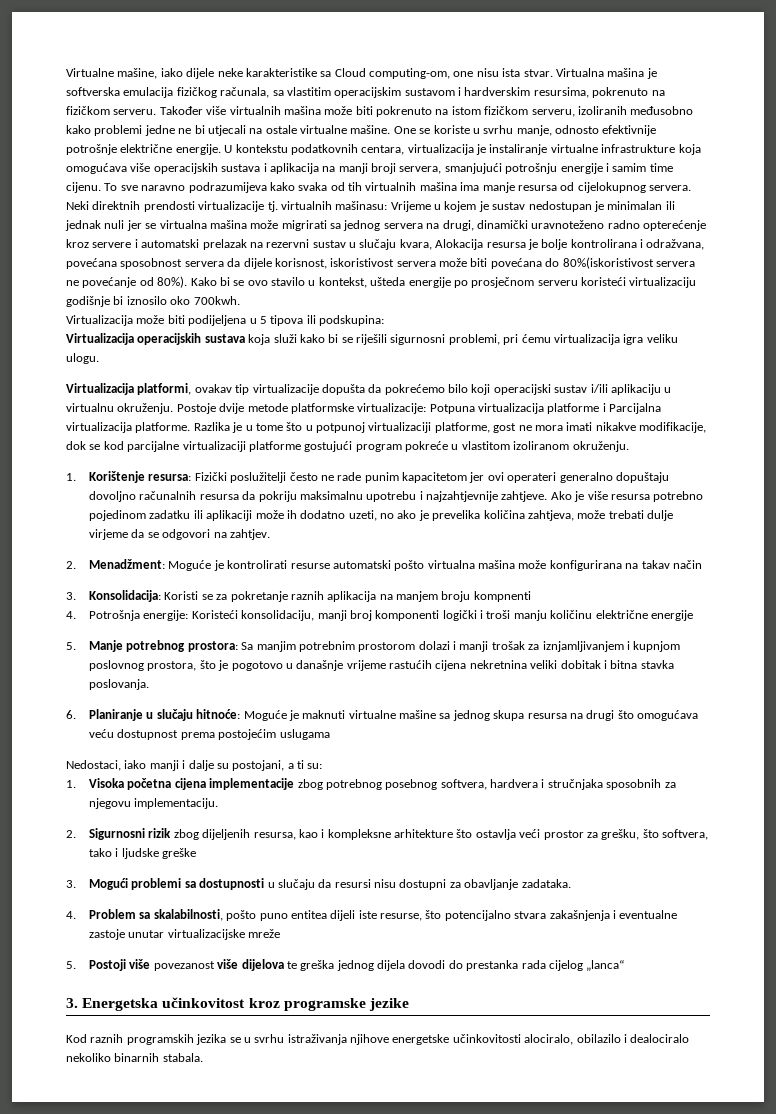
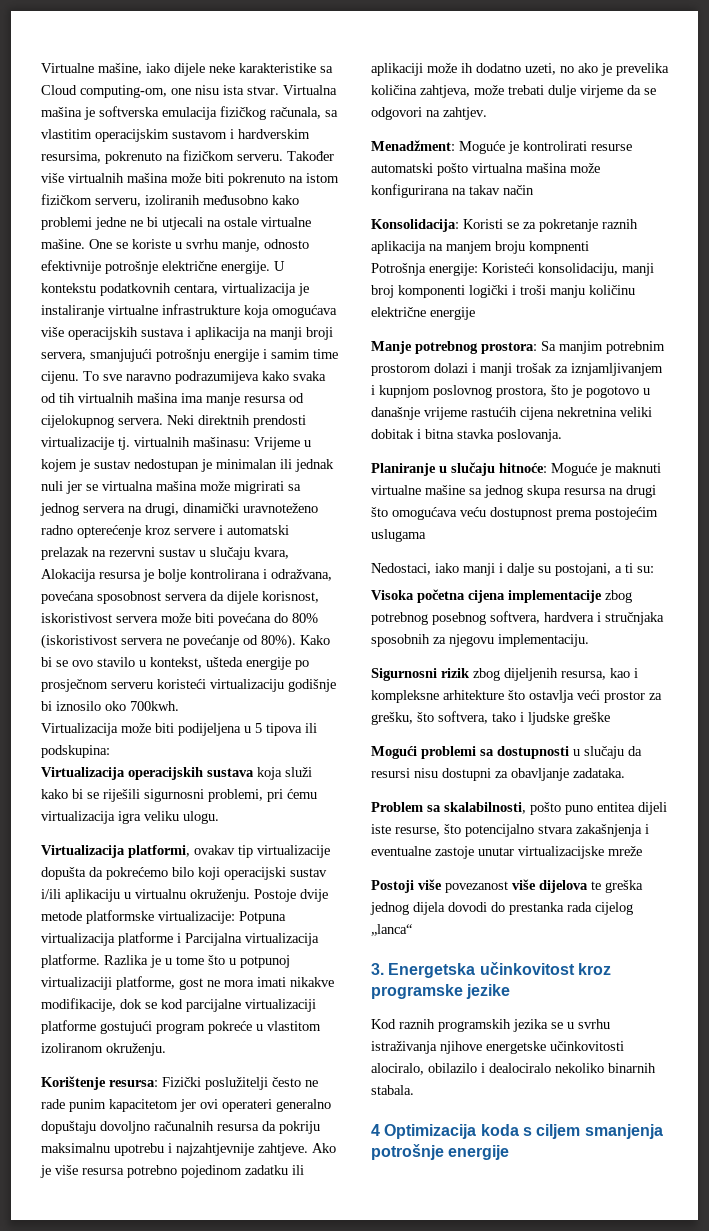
- Vrijeme u kojem je sustav nedostupan je minimalan ili jednak nuli jer se virtualna mašina može migrirati sa jednog servera na drugi, dinamički uravnoteženo radno opterećenje kroz servere i automatski prelazak na rezervni sustav u slučaju kvara, Alokacija resursa je bolje kontrolirana i odražvana, povećana sposobnost servera da dijele korisnost, iskoristivost servera može biti povećana do 80%(iskoristivost servera ne povećanje od 80%).
+ Vrijeme u kojem je sustav nedostupan je minimalan ili jednak nuli jer se virtualna mašina može migrirati sa jednog servera na drugi, dinamički uravnoteženo radno opterećenje kroz servere i automatski prelazak na rezervni sustav u slučaju kvara, Alokacija resursa je bolje kontrolirana i odražvana, povećana sposobnost servera da dijele korisnost, iskoristivost servera može biti povećana do 80% (iskoristivost servera ne povećanje od 80%).
- 1. Korištenje resursa: Fizički poslužitelji često ne rade punim kapacitetom jer ovi operateri generalno dopuštaju dovoljno računalnih resursa da pokriju maksimalnu upotrebu i najzahtjevnije zahtjeve.
+ Korištenje resursa: Fizički poslužitelji često ne rade punim kapacitetom jer ovi operateri generalno dopuštaju dovoljno računalnih resursa da pokriju maksimalnu upotrebu i najzahtjevnije zahtjeve.
- 2. Menadžment: Moguće je kontrolirati resurse automatski pošto virtualna mašina može konfigurirana na takav način
+ Menadžment: Moguće je kontrolirati resurse automatski pošto virtualna mašina može konfigurirana na takav način
- 3. Konsolidacija: Koristi se za pokretanje raznih aplikacija na manjem broju kompnenti
+ Konsolidacija: Koristi se za pokretanje raznih aplikacija na manjem broju kompnenti
- 4. Potrošnja energije: Koristeći konsolidaciju, manji broj komponenti logički i troši manju količinu električne energije
+ Potrošnja energije: Koristeći konsolidaciju, manji broj komponenti logički i troši manju količinu električne energije
- 5. Manje potrebnog prostora: Sa manjim potrebnim prostorom dolazi i manji trošak za iznjamljivanjem i kupnjom poslovnog prostora, što je pogotovo u današnje vrijeme rastućih cijena nekretnina veliki dobitak i bitna stavka poslovanja.
+ Manje potrebnog prostora: Sa manjim potrebnim prostorom dolazi i manji trošak za iznjamljivanjem i kupnjom poslovnog prostora, što je pogotovo u današnje vrijeme rastućih cijena nekretnina veliki dobitak i bitna stavka poslovanja.
- 6. Planiranje u slučaju hitnoće: Moguće je maknuti virtualne mašine sa jednog skupa resursa na drugi što omogućava veću dostupnost prema postojećim uslugama
+ Planiranje u slučaju hitnoće: Moguće je maknuti virtualne mašine sa jednog skupa resursa na drugi što omogućava veću dostupnost prema postojećim uslugama
- 1. Visoka početna cijena implementacije zbog potrebnog posebnog softvera, hardvera i stručnjaka sposobnih za njegovu implementaciju.
+ Visoka početna cijena implementacije zbog potrebnog posebnog softvera, hardvera i stručnjaka sposobnih za njegovu implementaciju.
- 2. Sigurnosni rizik zbog dijeljenih resursa, kao i kompleksne arhitekture što ostavlja veći prostor za grešku, što softvera, tako i ljudske greške
+ Sigurnosni rizik zbog dijeljenih resursa, kao i kompleksne arhitekture što ostavlja veći prostor za grešku, što softvera, tako i ljudske greške
- 3. Mogući problemi sa dostupnosti u slučaju da resursi nisu dostupni za obavljanje zadataka.
+ Mogući problemi sa dostupnosti u slučaju da resursi nisu dostupni za obavljanje zadataka.
- 4. Problem sa skalabilnosti, pošto puno entitea dijeli iste resurse, što potencijalno stvara zakašnjenja i eventualne zastoje unutar virtualizacijske mreže
+ Problem sa skalabilnosti, pošto puno entitea dijeli iste resurse, što potencijalno stvara zakašnjenja i eventualne zastoje unutar virtualizacijske mreže
- 5. Postoji više povezanost više dijelova te greška jednog dijela dovodi do prestanka rada cijelog „lanca“
+ Postoji više povezanost više dijelova te greška jednog dijela dovodi do prestanka rada cijelog „lanca“
+ 4 Optimizacija koda s ciljem smanjenja potrošnje energije

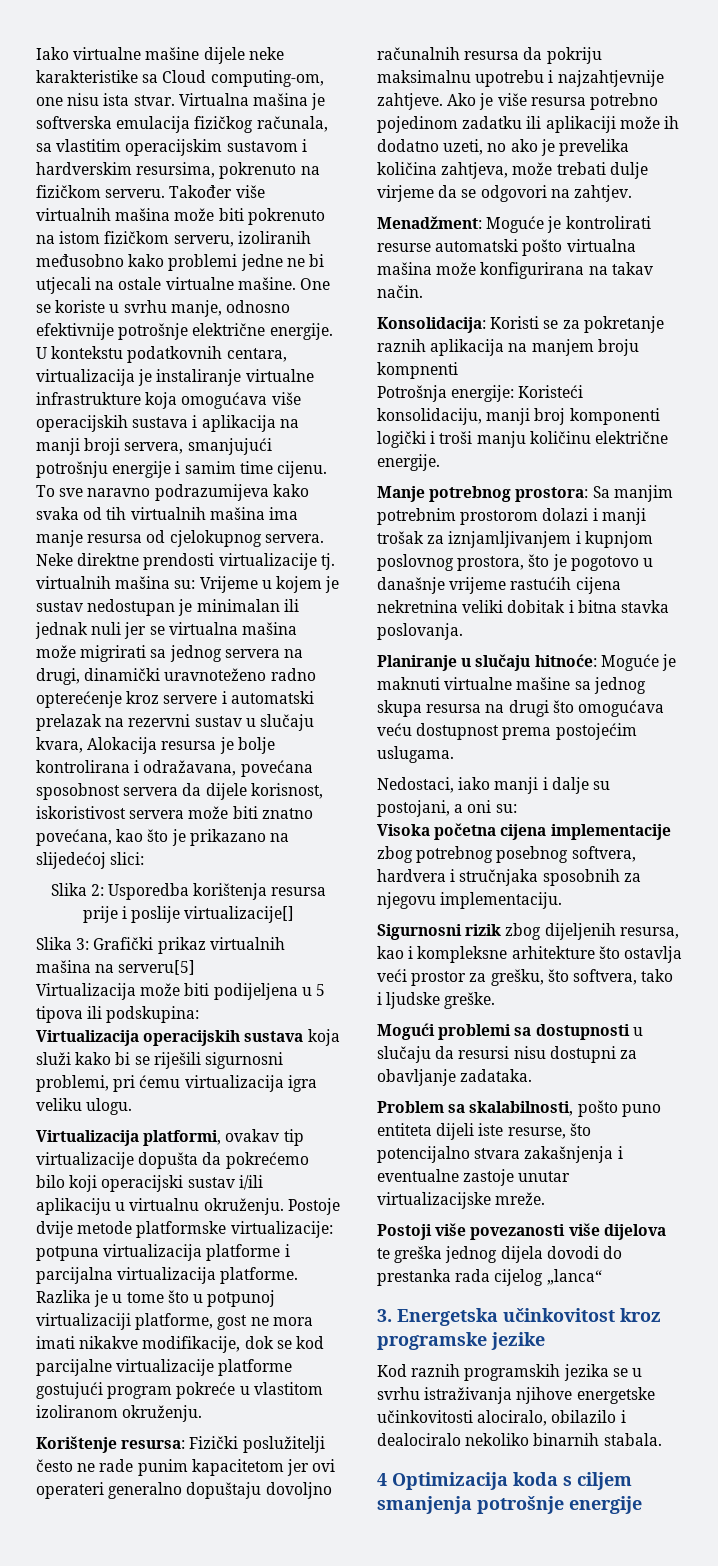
- Virtualne mašine, iako dijele neke karakteristike sa Cloud computing-om, one nisu ista stvar.
+ Iako virtualne mašine dijele neke karakteristike sa Cloud computing-om, one nisu ista stvar.
- One se koriste u svrhu manje, odnosto efektivnije potrošnje električne energije.
+ One se koriste u svrhu manje, odnosno efektivnije potrošnje električne energije.
- To sve naravno podrazumijeva kako svaka od tih virtualnih mašina ima manje resursa od cijelokupnog servera. Neki direktnih prendosti virtualizacije tj. virtualnih mašinasu:
+ To sve naravno podrazumijeva kako svaka od tih virtualnih mašina ima manje resursa od cjelokupnog servera. Neke direktne prendosti virtualizacije tj. virtualnih mašina su:
- Vrijeme u kojem je sustav nedostupan je minimalan ili jednak nuli jer se virtualna mašina može migrirati sa jednog servera na drugi, dinamički uravnoteženo radno opterećenje kroz servere i automatski prelazak na rezervni sustav u slučaju kvara, Alokacija resursa je bolje kontrolirana i odražvana, povećana sposobnost servera da dijele korisnost, iskoristivost servera može biti povećana do 80% (iskoristivost servera ne povećanje od 80%). Kako bi se ovo stavilo u kontekst, ušteda energije po prosječnom serveru koristeći virtualizaciju godišnje bi iznosilo oko 700kwh.
+ Vrijeme u kojem je sustav nedostupan je minimalan ili jednak nuli jer se virtualna mašina može migrirati sa jednog servera na drugi, dinamički uravnoteženo radno opterećenje kroz servere i automatski prelazak na rezervni sustav u slučaju kvara, Alokacija resursa je bolje kontrolirana i odražavana, povećana sposobnost servera da dijele korisnost, iskoristivost servera može biti znatno povećana, kao što je prikazano na slijedećoj slici:
+ Slika 2: Usporedba korištenja resursa prije i poslije virtualizacije[]
+ Slika 3: Grafički prikaz virtualnih mašina na serveru[5]
- Postoje dvije metode platformske virtualizacije: Potpuna virtualizacija platforme i Parcijalna virtualizacija platforme.
+ Postoje dvije metode platformske virtualizacije: potpuna virtualizacija platforme i parcijalna virtualizacija platforme.
- Razlika je u tome što u potpunoj virtualizaciji platforme, gost ne mora imati nikakve modifikacije, dok se kod parcijalne virtualizaciji platforme gostujući program pokreće u vlastitom izoliranom okruženju.
+ Razlika je u tome što u potpunoj virtualizaciji platforme, gost ne mora imati nikakve modifikacije, dok se kod parcijalne virtualizacije platforme gostujući program pokreće u vlastitom izoliranom okruženju.
- Menadžment: Moguće je kontrolirati resurse automatski pošto virtualna mašina može konfigurirana na takav način
+ Menadžment: Moguće je kontrolirati resurse automatski pošto virtualna mašina može konfigurirana na takav način.
- Potrošnja energije: Koristeći konsolidaciju, manji broj komponenti logički i troši manju količinu električne energije
+ Potrošnja energije: Koristeći konsolidaciju, manji broj komponenti logički i troši manju količinu električne energije.
- Planiranje u slučaju hitnoće: Moguće je maknuti virtualne mašine sa jednog skupa resursa na drugi što omogućava veću dostupnost prema postojećim uslugama
+ Planiranje u slučaju hitnoće: Moguće je maknuti virtualne mašine sa jednog skupa resursa na drugi što omogućava veću dostupnost prema postojećim uslugama.
- Nedostaci, iako manji i dalje su postojani, a ti su:
+ Nedostaci, iako manji i dalje su postojani, a oni su:
- Sigurnosni rizik zbog dijeljenih resursa, kao i kompleksne arhitekture što ostavlja veći prostor za grešku, što softvera, tako i ljudske greške
+ Sigurnosni rizik zbog dijeljenih resursa, kao i kompleksne arhitekture što ostavlja veći prostor za grešku, što softvera, tako i ljudske greške.
- Problem sa skalabilnosti, pošto puno entitea dijeli iste resurse, što potencijalno stvara zakašnjenja i eventualne zastoje unutar virtualizacijske mreže
+ Problem sa skalabilnosti, pošto puno entiteta dijeli iste resurse, što potencijalno stvara zakašnjenja i eventualne zastoje unutar virtualizacijske mreže.
- Postoji više povezanost više dijelova te greška jednog dijela dovodi do prestanka rada cijelog „lanca“
+ Postoji više povezanosti više dijelova te greška jednog dijela dovodi do prestanka rada cijelog „lanca“

